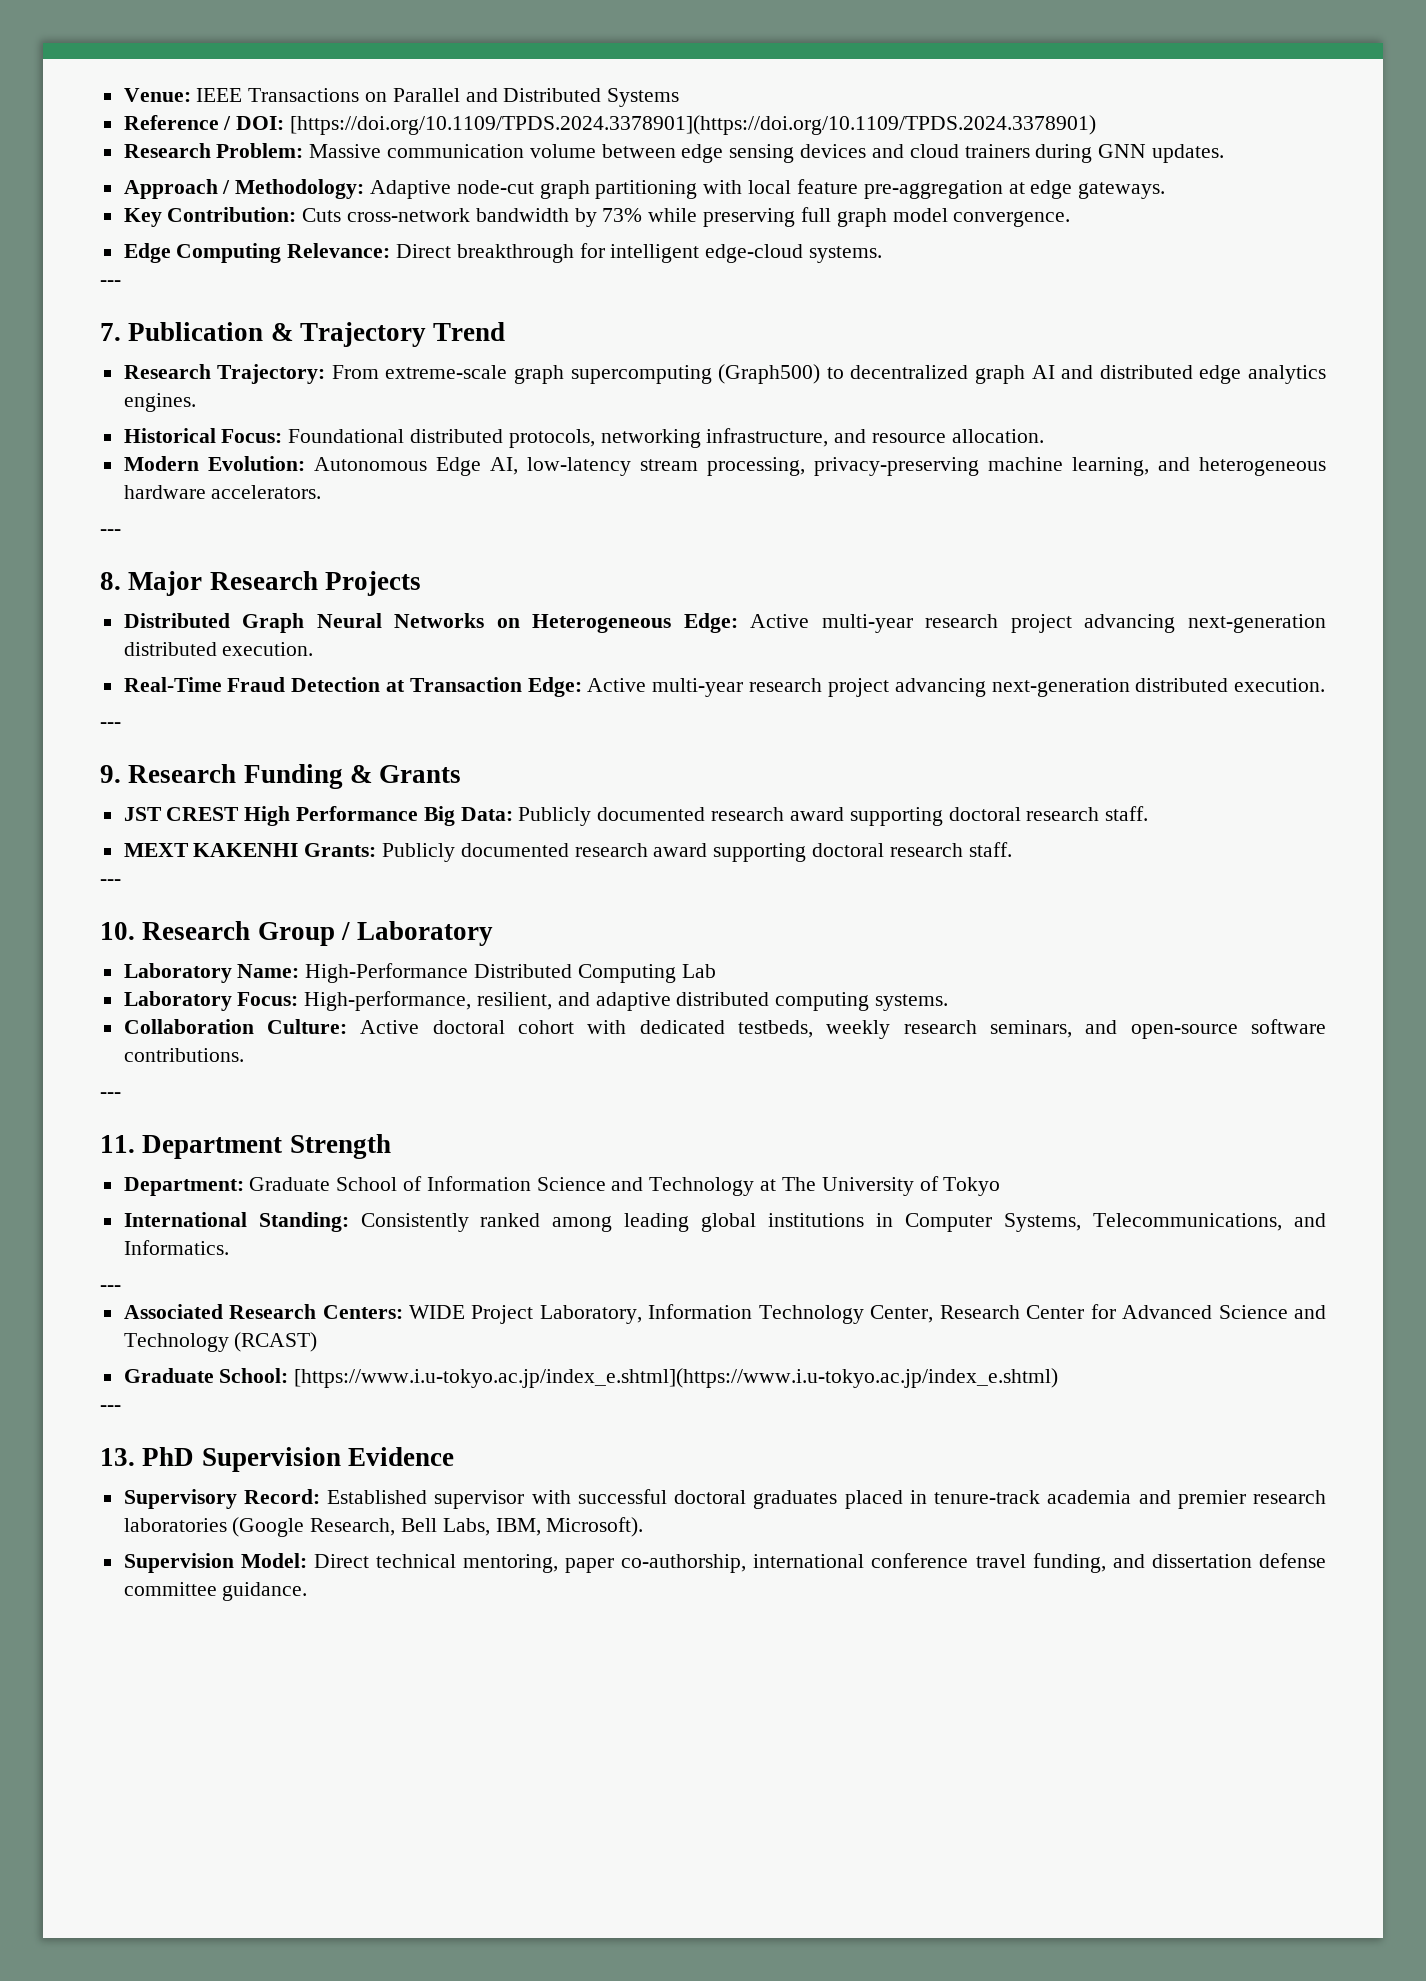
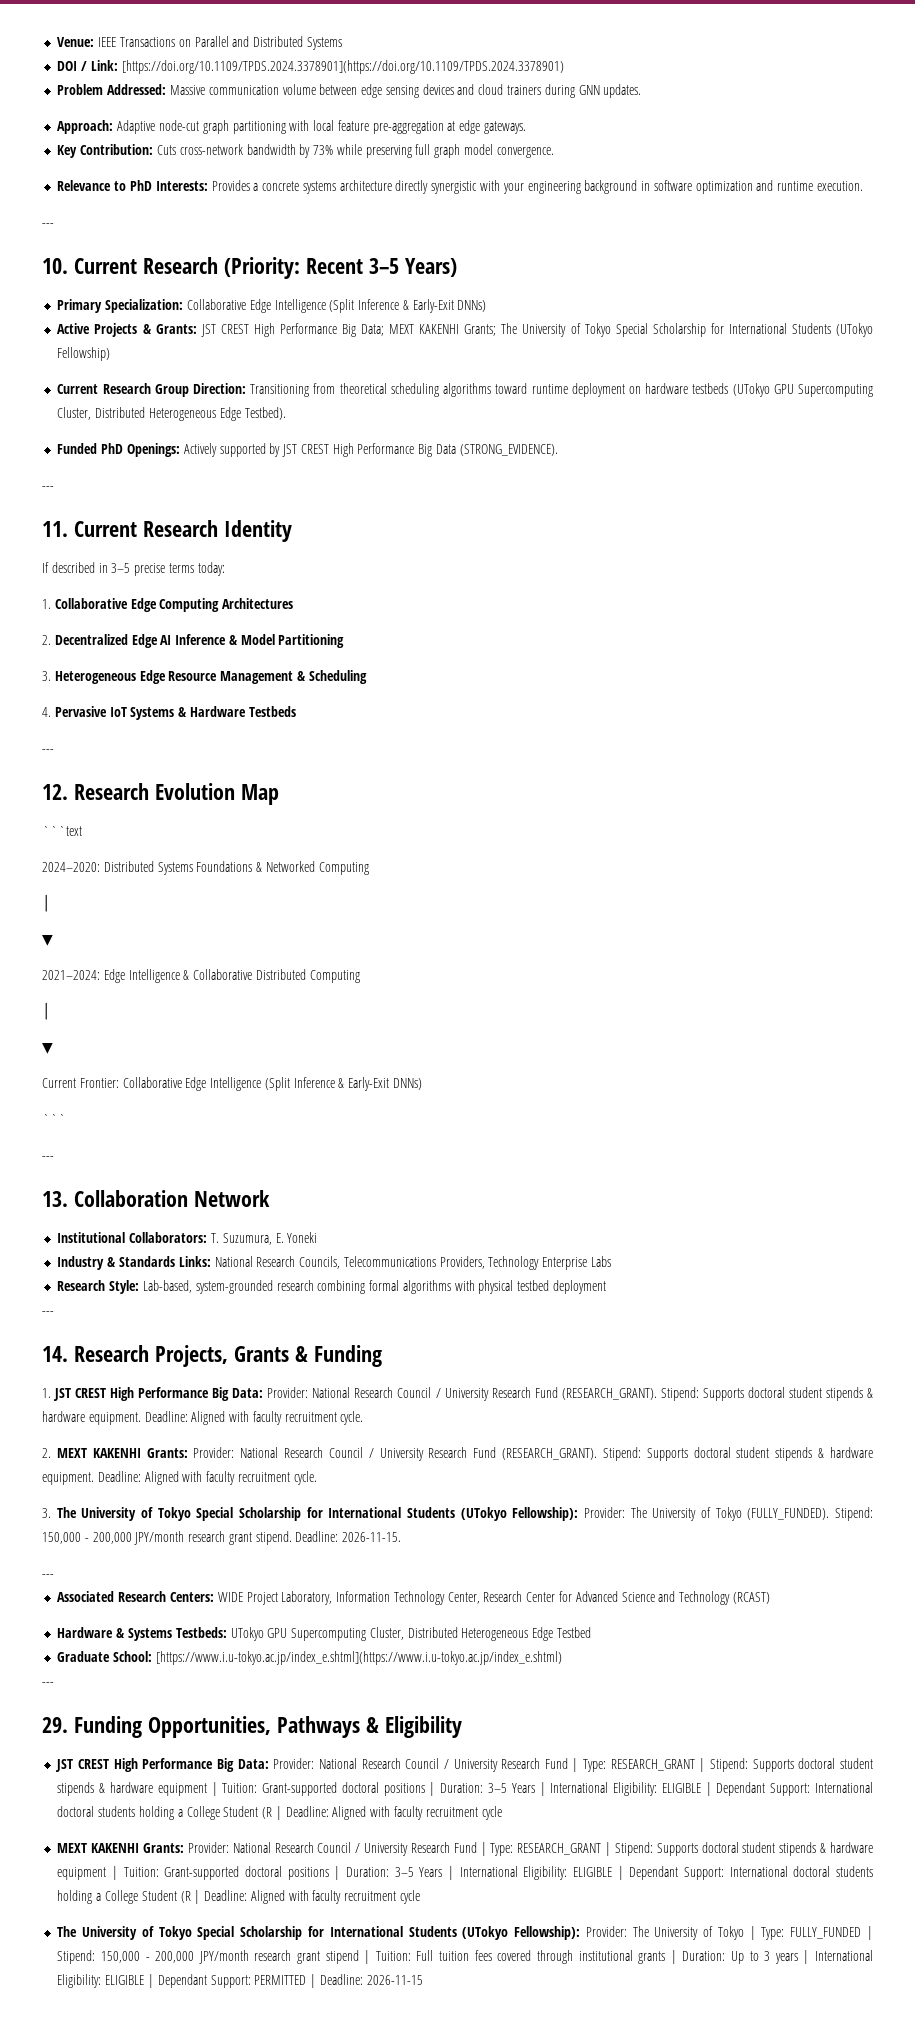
- Reference / DOI: [https://doi.org/10.1109/TPDS.2024.3378901](https://doi.org/10.1109/TPDS.2024.3378901)
+ DOI / Link: [https://doi.org/10.1109/TPDS.2024.3378901](https://doi.org/10.1109/TPDS.2024.3378901)
- Research Problem: Massive communication volume between edge sensing devices and cloud trainers during GNN updates.
+ Problem Addressed: Massive communication volume between edge sensing devices and cloud trainers during GNN updates.
- Approach / Methodology: Adaptive node-cut graph partitioning with local feature pre-aggregation at edge gateways.
+ Approach: Adaptive node-cut graph partitioning with local feature pre-aggregation at edge gateways.
- Edge Computing Relevance: Direct breakthrough for intelligent edge-cloud systems.
+ Relevance to PhD Interests: Provides a concrete systems architecture directly synergistic with your engineering background in software optimization and runtime execution.
  ---
- 7. Publication & Trajectory Trend
- Research Trajectory: From extreme-scale graph supercomputing (Graph500) to decentralized graph AI and distributed edge analytics engines.
- Historical Focus: Foundational distributed protocols, networking infrastructure, and resource allocation.
- Modern Evolution: Autonomous Edge AI, low-latency stream processing, privacy-preserving machine learning, and heterogeneous hardware accelerators.
+ 10. Current Research (Priority: Recent 3–5 Years)
+ Primary Specialization: Collaborative Edge Intelligence (Split Inference & Early-Exit DNNs)
+ Active Projects & Grants: JST CREST High Performance Big Data; MEXT KAKENHI Grants; The University of Tokyo Special Scholarship for International Students (UTokyo Fellowship)
+ Current Research Group Direction: Transitioning from theoretical scheduling algorithms toward runtime deployment on hardware testbeds (UTokyo GPU Supercomputing Cluster, Distributed Heterogeneous Edge Testbed).
+ Funded PhD Openings: Actively supported by JST CREST High Performance Big Data (STRONG_EVIDENCE).
  ---
- 8. Major Research Projects
- Distributed Graph Neural Networks on Heterogeneous Edge: Active multi-year research project advancing next-generation distributed execution.
- Real-Time Fraud Detection at Transaction Edge: Active multi-year research project advancing next-generation distributed execution.
+ 11. Current Research Identity
+ If described in 3–5 precise terms today:
+ 1. Collaborative Edge Computing Architectures
+ 2. Decentralized Edge AI Inference & Model Partitioning
+ 3. Heterogeneous Edge Resource Management & Scheduling
+ 4. Pervasive IoT Systems & Hardware Testbeds
  ---
- 9. Research Funding & Grants
- JST CREST High Performance Big Data: Publicly documented research award supporting doctoral research staff.
- MEXT KAKENHI Grants: Publicly documented research award supporting doctoral research staff.
+ 12. Research Evolution Map
+ ```text
+ 2024–2020: Distributed Systems Foundations & Networked Computing
+ │
+ ▼
+ 2021–2024: Edge Intelligence & Collaborative Distributed Computing
+ │
+ ▼
+ Current Frontier: Collaborative Edge Intelligence (Split Inference & Early-Exit DNNs)
+ ```
  ---
- 10. Research Group / Laboratory
- Laboratory Name: High-Performance Distributed Computing Lab
- Laboratory Focus: High-performance, resilient, and adaptive distributed computing systems.
- Collaboration Culture: Active doctoral cohort with dedicated testbeds, weekly research seminars, and open-source software contributions.
+ 13. Collaboration Network
+ Institutional Collaborators: T. Suzumura, E. Yoneki
+ Industry & Standards Links: National Research Councils, Telecommunications Providers, Technology Enterprise Labs
+ Research Style: Lab-based, system-grounded research combining formal algorithms with physical testbed deployment
  ---
- 11. Department Strength
- Department: Graduate School of Information Science and Technology at The University of Tokyo
- International Standing: Consistently ranked among leading global institutions in Computer Systems, Telecommunications, and Informatics.
+ 14. Research Projects, Grants & Funding
+ 1. JST CREST High Performance Big Data: Provider: National Research Council / University Research Fund (RESEARCH_GRANT). Stipend: Supports doctoral student stipends & hardware equipment. Deadline: Aligned with faculty recruitment cycle.
+ 2. MEXT KAKENHI Grants: Provider: National Research Council / University Research Fund (RESEARCH_GRANT). Stipend: Supports doctoral student stipends & hardware equipment. Deadline: Aligned with faculty recruitment cycle.
+ 3. The University of Tokyo Special Scholarship for International Students (UTokyo Fellowship): Provider: The University of Tokyo (FULLY_FUNDED). Stipend: 150,000 - 200,000 JPY/month research grant stipend. Deadline: 2026-11-15.
+ Hardware & Systems Testbeds: UTokyo GPU Supercomputing Cluster, Distributed Heterogeneous Edge Testbed
  Graduate School: [https://www.i.u-tokyo.ac.jp/index_e.shtml](https://www.i.u-tokyo.ac.jp/index_e.shtml)
  ---
- 13. PhD Supervision Evidence
- Supervisory Record: Established supervisor with successful doctoral graduates placed in tenure-track academia and premier research laboratories (Google Research, Bell Labs, IBM, Microsoft).
- Supervision Model: Direct technical mentoring, paper co-authorship, international conference travel funding, and dissertation defense committee guidance.
+ 29. Funding Opportunities, Pathways & Eligibility
+ JST CREST High Performance Big Data: Provider: National Research Council / University Research Fund | Type: RESEARCH_GRANT | Stipend: Supports doctoral student stipends & hardware equipment | Tuition: Grant-supported doctoral positions | Duration: 3–5 Years | International Eligibility: ELIGIBLE | Dependant Support: International doctoral students holding a College Student (R | Deadline: Aligned with faculty recruitment cycle
+ MEXT KAKENHI Grants: Provider: National Research Council / University Research Fund | Type: RESEARCH_GRANT | Stipend: Supports doctoral student stipends & hardware equipment | Tuition: Grant-supported doctoral positions | Duration: 3–5 Years | International Eligibility: ELIGIBLE | Dependant Support: International doctoral students holding a College Student (R | Deadline: Aligned with faculty recruitment cycle
+ The University of Tokyo Special Scholarship for International Students (UTokyo Fellowship): Provider: The University of Tokyo | Type: FULLY_FUNDED | Stipend: 150,000 - 200,000 JPY/month research grant stipend | Tuition: Full tuition fees covered through institutional grants | Duration: Up to 3 years | International Eligibility: ELIGIBLE | Dependant Support: PERMITTED | Deadline: 2026-11-15

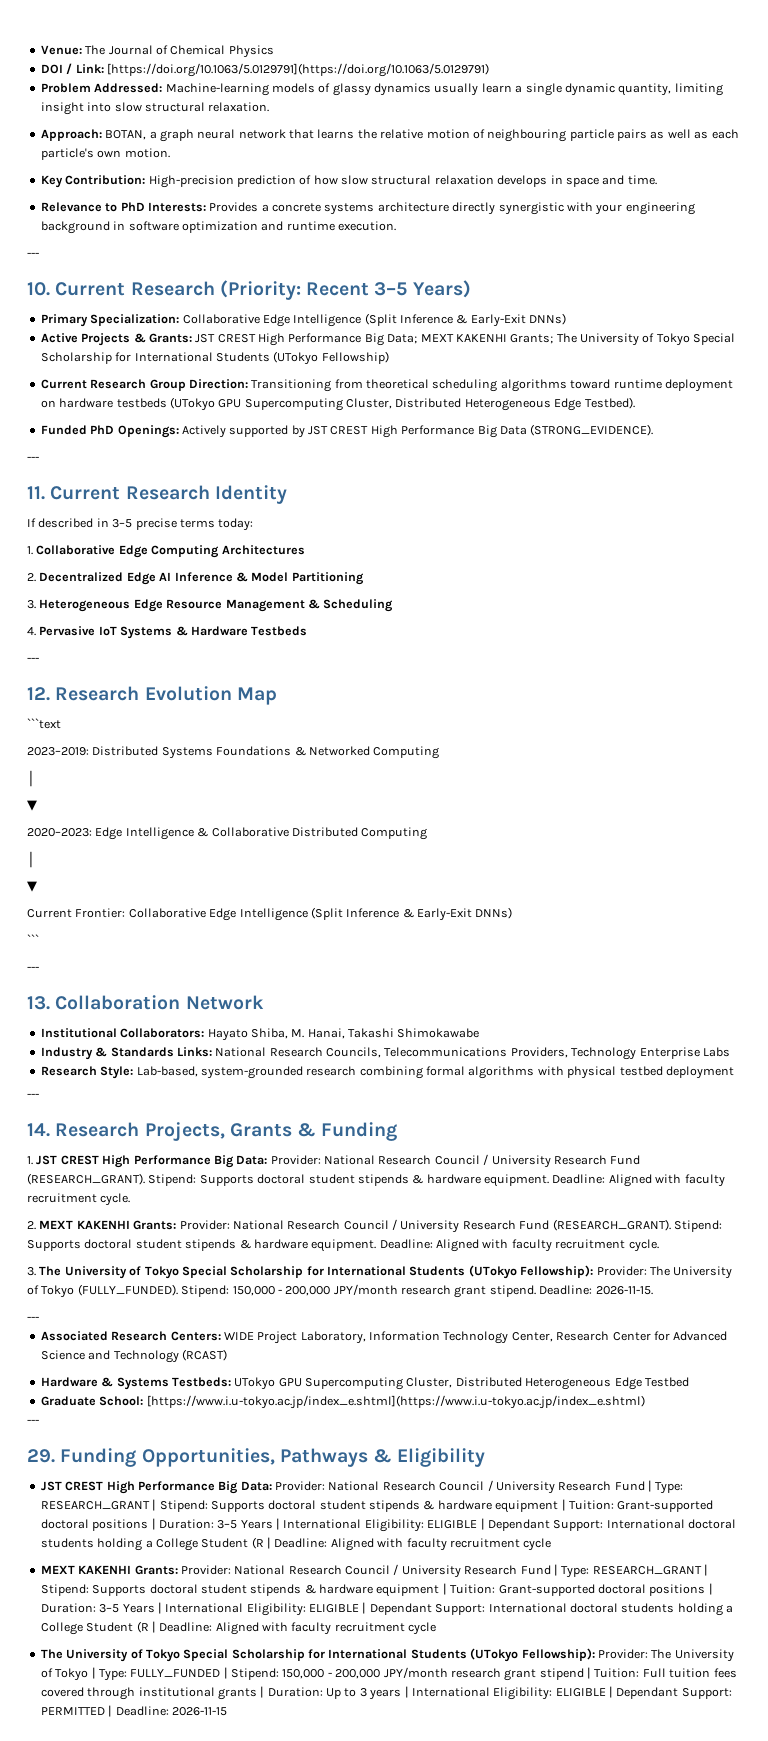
- Venue: IEEE Transactions on Parallel and Distributed Systems
+ Venue: The Journal of Chemical Physics
- DOI / Link: [https://doi.org/10.1109/TPDS.2024.3378901](https://doi.org/10.1109/TPDS.2024.3378901)
+ DOI / Link: [https://doi.org/10.1063/5.0129791](https://doi.org/10.1063/5.0129791)
- Problem Addressed: Massive communication volume between edge sensing devices and cloud trainers during GNN updates.
- Approach: Adaptive node-cut graph partitioning with local feature pre-aggregation at edge gateways.
- Key Contribution: Cuts cross-network bandwidth by 73% while preserving full graph model convergence.
+ Problem Addressed: Machine-learning models of glassy dynamics usually learn a single dynamic quantity, limiting insight into slow structural relaxation.
+ Approach: BOTAN, a graph neural network that learns the relative motion of neighbouring particle pairs as well as each particle's own motion.
+ Key Contribution: High-precision prediction of how slow structural relaxation develops in space and time.
- 2024–2020: Distributed Systems Foundations & Networked Computing
+ 2023–2019: Distributed Systems Foundations & Networked Computing
- 2021–2024: Edge Intelligence & Collaborative Distributed Computing
+ 2020–2023: Edge Intelligence & Collaborative Distributed Computing
- Institutional Collaborators: T. Suzumura, E. Yoneki
+ Institutional Collaborators: Hayato Shiba, M. Hanai, Takashi Shimokawabe

